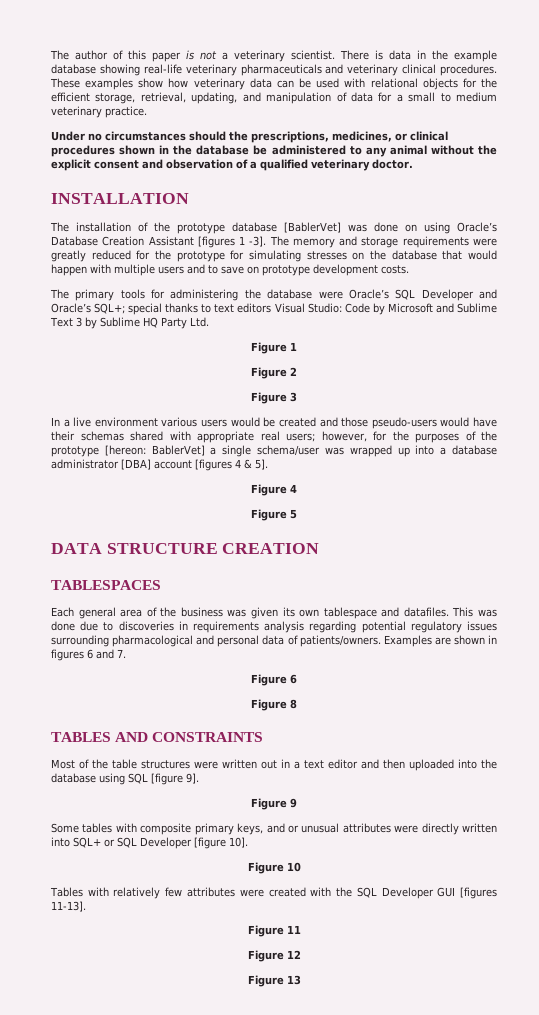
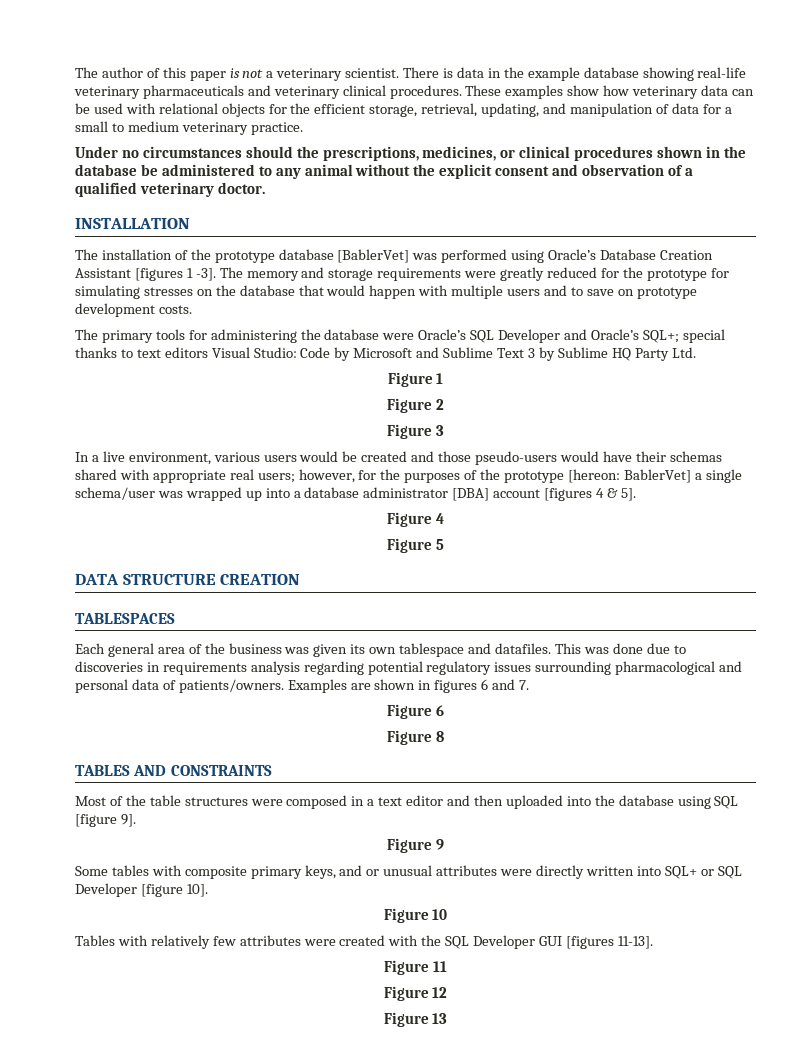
- The installation of the prototype database [BablerVet] was done on using Oracle’s Database Creation Assistant [figures 1 -3].
+ The installation of the prototype database [BablerVet] was performed using Oracle’s Database Creation Assistant [figures 1 -3].
- In a live environment various users would be created and those pseudo-users would have their schemas shared with appropriate real users; however, for the purposes of the prototype [hereon: BablerVet] a single schema/user was wrapped up into a database administrator [DBA] account [figures 4 & 5].
+ In a live environment, various users would be created and those pseudo-users would have their schemas shared with appropriate real users; however, for the purposes of the prototype [hereon: BablerVet] a single schema/user was wrapped up into a database administrator [DBA] account [figures 4 & 5].
- Most of the table structures were written out in a text editor and then uploaded into the database using SQL [figure 9].
+ Most of the table structures were composed in a text editor and then uploaded into the database using SQL [figure 9].

